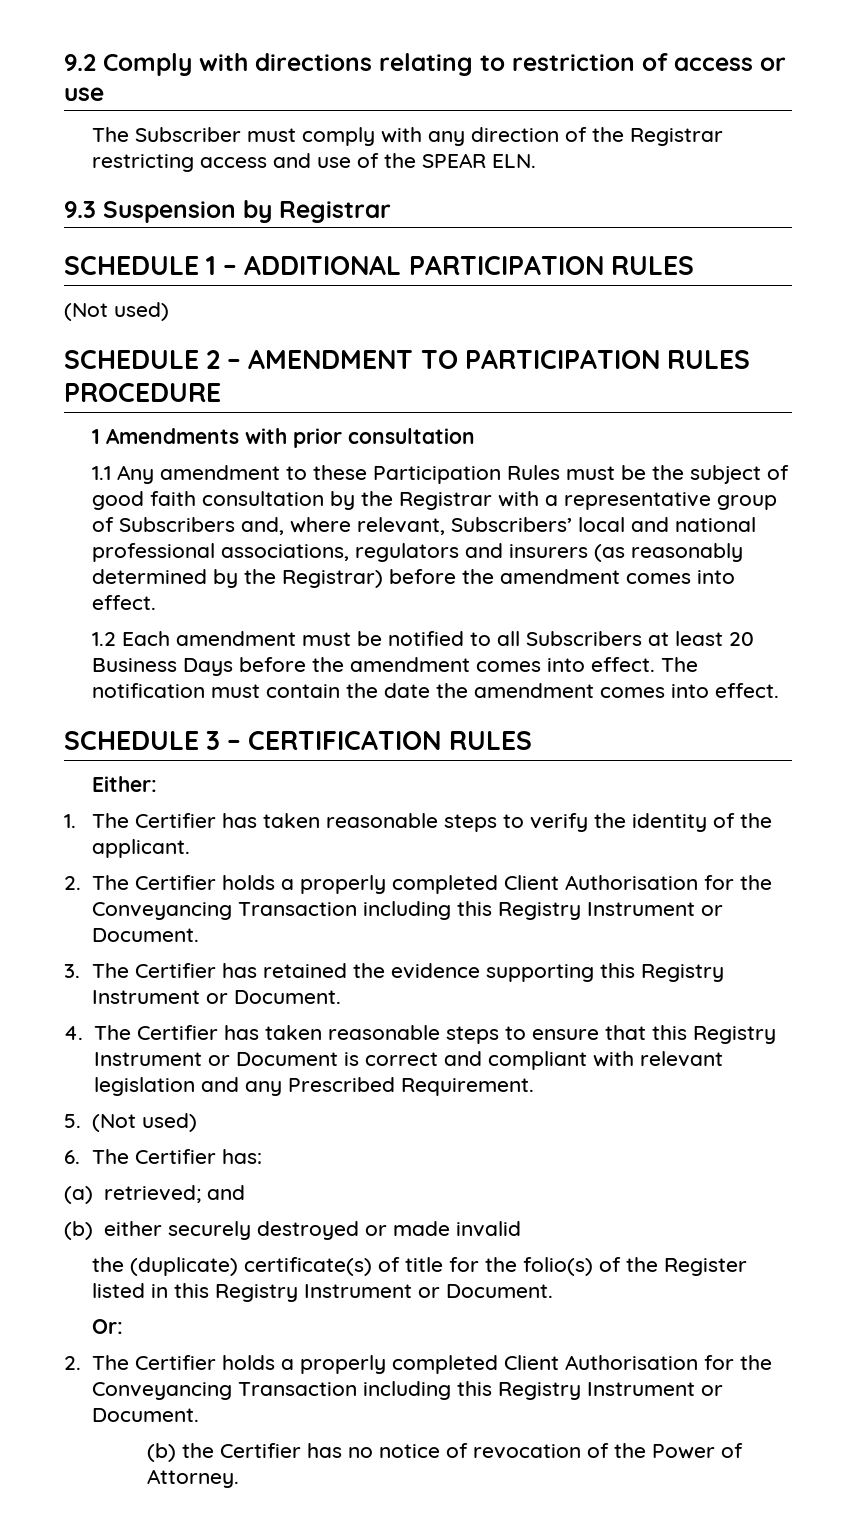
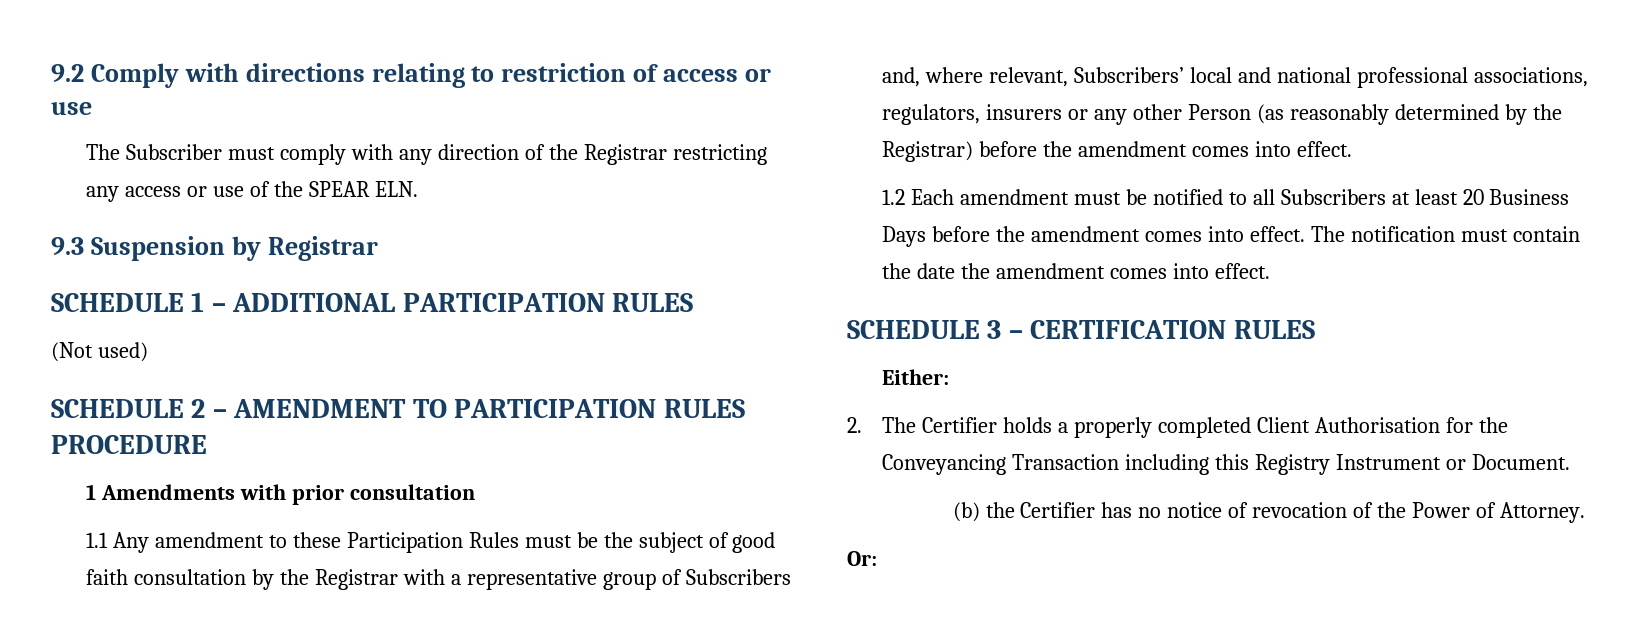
- The Subscriber must comply with any direction of the Registrar restricting access and use of the SPEAR ELN.
+ The Subscriber must comply with any direction of the Registrar restricting any access or use of the SPEAR ELN.
- 1.1 Any amendment to these Participation Rules must be the subject of good faith consultation by the Registrar with a representative group of Subscribers and, where relevant, Subscribers’ local and national professional associations, regulators and insurers (as reasonably determined by the Registrar) before the amendment comes into effect.
+ 1.1 Any amendment to these Participation Rules must be the subject of good faith consultation by the Registrar with a representative group of Subscribers and, where relevant, Subscribers’ local and national professional associations, regulators, insurers or any other Person (as reasonably determined by the Registrar) before the amendment comes into effect.
- 1. The Certifier has taken reasonable steps to verify the identity of the applicant.
- 2. The Certifier holds a properly completed Client Authorisation for the Conveyancing Transaction including this Registry Instrument or Document.
- 3. The Certifier has retained the evidence supporting this Registry Instrument or Document.
- 4. The Certifier has taken reasonable steps to ensure that this Registry Instrument or Document is correct and compliant with relevant legislation and any Prescribed Requirement.
- 5. (Not used)
- 6. The Certifier has:
- (a) retrieved; and
- (b) either securely destroyed or made invalid
- the (duplicate) certificate(s) of title for the folio(s) of the Register listed in this Registry Instrument or Document.
- Or:
+ Or:

